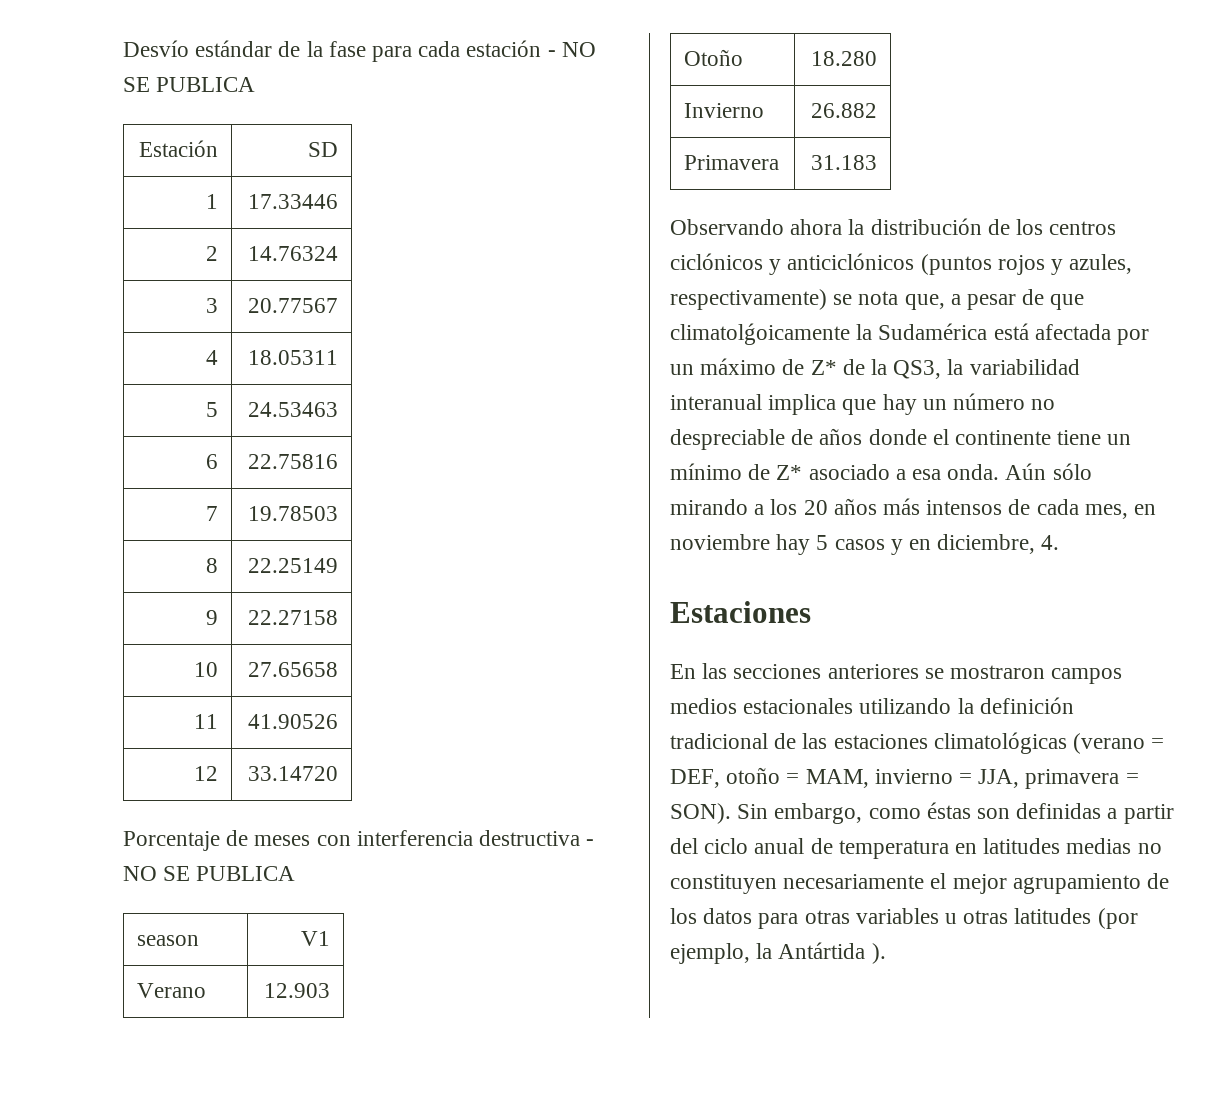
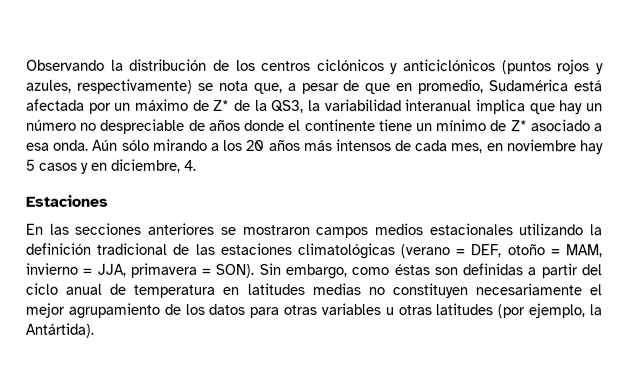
- Desvío estándar de la fase para cada estación - NO SE PUBLICA
- Estación | SD
- 1 | 17.33446
- 2 | 14.76324
- 3 | 20.77567
- 4 | 18.05311
- 5 | 24.53463
- 6 | 22.75816
- 7 | 19.78503
- 8 | 22.25149
- 9 | 22.27158
- 10 | 27.65658
- 11 | 41.90526
- 12 | 33.14720
- Porcentaje de meses con interferencia destructiva - NO SE PUBLICA
- season | V1
- Verano | 12.903
- Otoño | 18.280
- Invierno | 26.882
- Primavera | 31.183
- Observando ahora la distribución de los centros ciclónicos y anticiclónicos (puntos rojos y azules, respectivamente) se nota que, a pesar de que climatolǵoicamente la Sudamérica está afectada por un máximo de Z* de la QS3, la variabilidad interanual implica que hay un número no despreciable de años donde el continente tiene un mínimo de Z* asociado a esa onda.
+ Observando la distribución de los centros ciclónicos y anticiclónicos (puntos rojos y azules, respectivamente) se nota que, a pesar de que en promedio, Sudamérica está afectada por un máximo de Z* de la QS3, la variabilidad interanual implica que hay un número no despreciable de años donde el continente tiene un mínimo de Z* asociado a esa onda.
- Sin embargo, como éstas son definidas a partir del ciclo anual de temperatura en latitudes medias no constituyen necesariamente el mejor agrupamiento de los datos para otras variables u otras latitudes (por ejemplo, la Antártida ).
+ Sin embargo, como éstas son definidas a partir del ciclo anual de temperatura en latitudes medias no constituyen necesariamente el mejor agrupamiento de los datos para otras variables u otras latitudes (por ejemplo, la Antártida).

